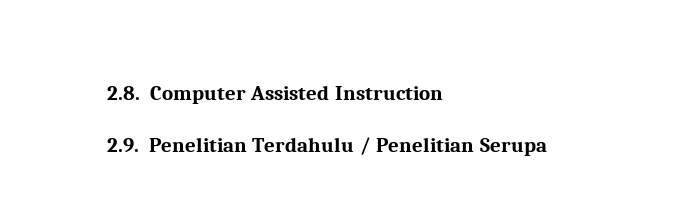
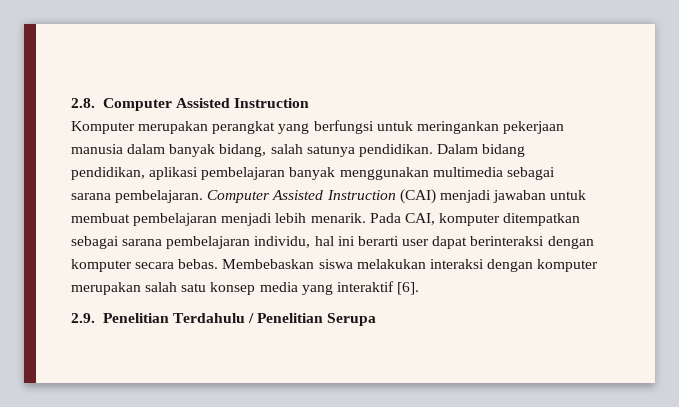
+ Komputer merupakan perangkat yang berfungsi untuk meringankan pekerjaan manusia dalam banyak bidang, salah satunya pendidikan. Dalam bidang pendidikan, aplikasi pembelajaran banyak menggunakan multimedia sebagai sarana pembelajaran. Computer Assisted Instruction (CAI) menjadi jawaban untuk membuat pembelajaran menjadi lebih menarik. Pada CAI, komputer ditempatkan sebagai sarana pembelajaran individu, hal ini berarti user dapat berinteraksi dengan komputer secara bebas. Membebaskan siswa melakukan interaksi dengan komputer merupakan salah satu konsep media yang interaktif [6].

